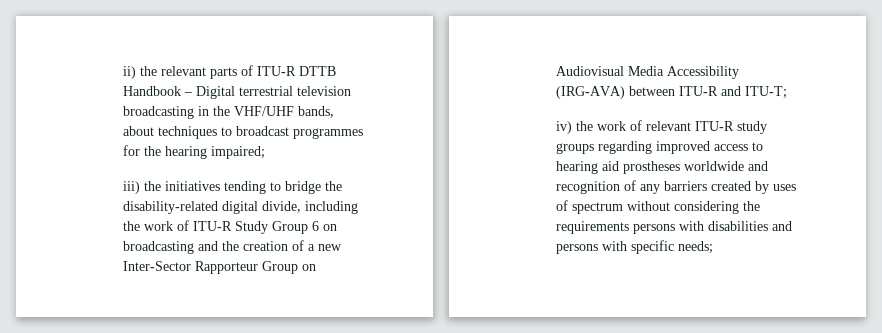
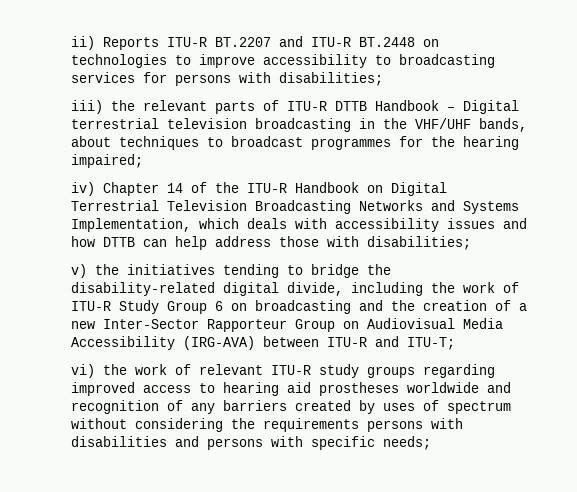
- ii) the relevant parts of ITU-R DTTB Handbook – Digital terrestrial television broadcasting in the VHF/UHF bands, about techniques to broadcast programmes for the hearing impaired;
+ ii) Reports ITU-R BT.2207 and ITU-R BT.2448 on technologies to improve accessibility to broadcasting services for persons with disabilities;
+ iii) the relevant parts of ITU-R DTTB Handbook – Digital terrestrial television broadcasting in the VHF/UHF bands, about techniques to broadcast programmes for the hearing impaired;
- iii) the initiatives tending to bridge the disability-related digital divide, including the work of ITU-R Study Group 6 on broadcasting and the creation of a new Inter-Sector Rapporteur Group on Audiovisual Media Accessibility (IRG-AVA) between ITU-R and ITU-T;
+ iv) Chapter 14 of the ITU-R Handbook on Digital Terrestrial Television Broadcasting Networks and Systems Implementation, which deals with accessibility issues and how DTTB can help address those with disabilities;
+ v) the initiatives tending to bridge the disability-related digital divide, including the work of ITU-R Study Group 6 on broadcasting and the creation of a new Inter-Sector Rapporteur Group on Audiovisual Media Accessibility (IRG-AVA) between ITU-R and ITU-T;
- iv) the work of relevant ITU-R study groups regarding improved access to hearing aid prostheses worldwide and recognition of any barriers created by uses of spectrum without considering the requirements persons with disabilities and persons with specific needs;
+ vi) the work of relevant ITU-R study groups regarding improved access to hearing aid prostheses worldwide and recognition of any barriers created by uses of spectrum without considering the requirements persons with disabilities and persons with specific needs;

